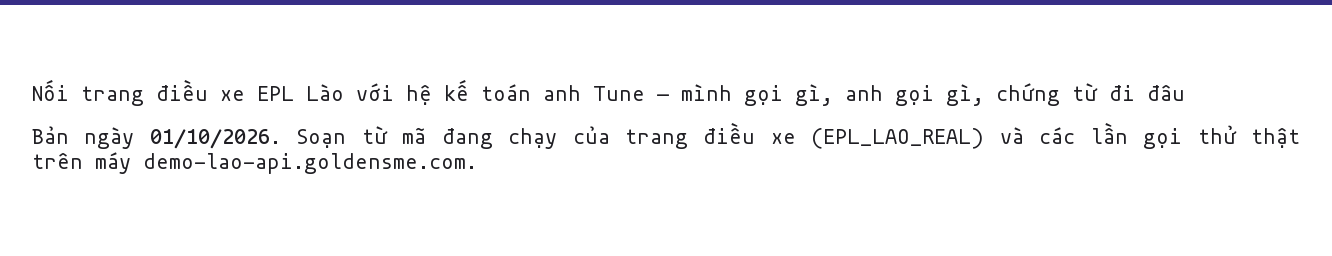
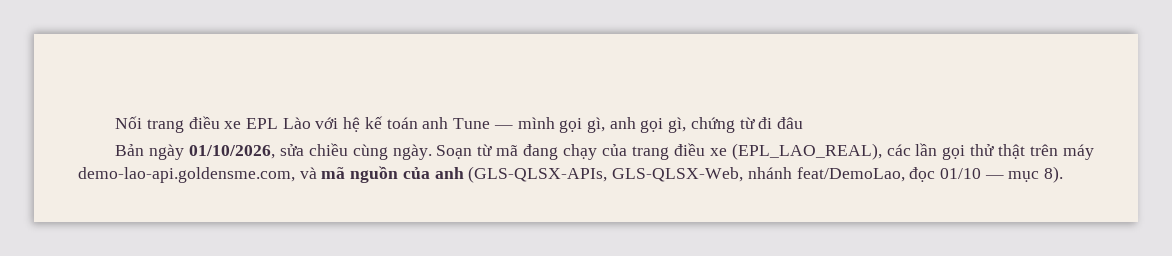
- Bản ngày 01/10/2026.
+ Bản ngày 01/10/2026, sửa chiều cùng ngày.
- Soạn từ mã đang chạy của trang điều xe (EPL_LAO_REAL) và các lần gọi thử thật trên máy demo-lao-api.goldensme.com.
+ Soạn từ mã đang chạy của trang điều xe (EPL_LAO_REAL), các lần gọi thử thật trên máy demo-lao-api.goldensme.com, và mã nguồn của anh (GLS-QLSX-APIs, GLS-QLSX-Web, nhánh feat/DemoLao, đọc 01/10 — mục 8).

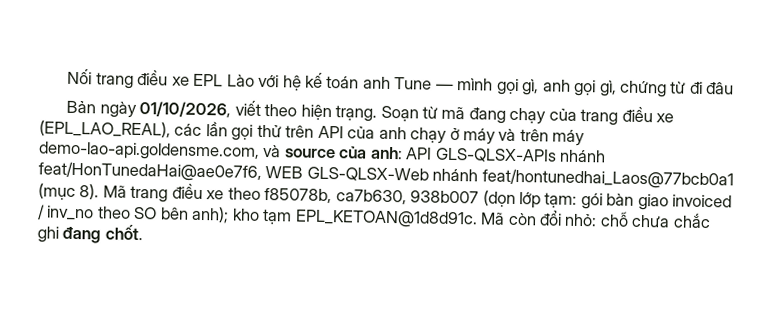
- Bản ngày 01/10/2026, sửa chiều cùng ngày.
+ Bản ngày 01/10/2026, viết theo hiện trạng.
- Soạn từ mã đang chạy của trang điều xe (EPL_LAO_REAL), các lần gọi thử thật trên máy demo-lao-api.goldensme.com, và mã nguồn của anh (GLS-QLSX-APIs, GLS-QLSX-Web, nhánh feat/DemoLao, đọc 01/10 — mục 8).
+ Soạn từ mã đang chạy của trang điều xe (EPL_LAO_REAL), các lần gọi thử trên API của anh chạy ở máy và trên máy demo-lao-api.goldensme.com, và source của anh: API GLS-QLSX-APIs nhánh feat/HonTunedaHai@ae0e7f6, WEB GLS-QLSX-Web nhánh feat/hontunedhai_Laos@77bcb0a1 (mục 8). Mã trang điều xe theo f85078b, ca7b630, 938b007 (dọn lớp tạm: gói bàn giao invoiced / inv_no theo SO bên anh); kho tạm EPL_KETOAN@1d8d91c. Mã còn đổi nhỏ: chỗ chưa chắc ghi đang chốt.

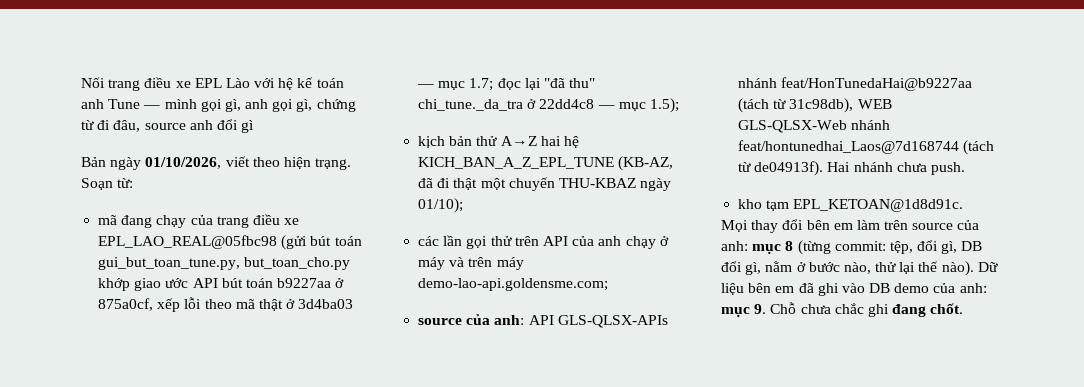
- Nối trang điều xe EPL Lào với hệ kế toán anh Tune — mình gọi gì, anh gọi gì, chứng từ đi đâu
+ Nối trang điều xe EPL Lào với hệ kế toán anh Tune — mình gọi gì, anh gọi gì, chứng từ đi đâu, source anh đổi gì
- Soạn từ mã đang chạy của trang điều xe (EPL_LAO_REAL), các lần gọi thử trên API của anh chạy ở máy và trên máy demo-lao-api.goldensme.com, và source của anh: API GLS-QLSX-APIs nhánh feat/HonTunedaHai@ae0e7f6, WEB GLS-QLSX-Web nhánh feat/hontunedhai_Laos@77bcb0a1 (mục 8). Mã trang điều xe theo f85078b, ca7b630, 938b007 (dọn lớp tạm: gói bàn giao invoiced / inv_no theo SO bên anh); kho tạm EPL_KETOAN@1d8d91c. Mã còn đổi nhỏ: chỗ chưa chắc ghi đang chốt.
+ Soạn từ:
+ mã đang chạy của trang điều xe EPL_LAO_REAL@05fbc98 (gửi bút toán gui_but_toan_tune.py, but_toan_cho.py khớp giao ước API bút toán b9227aa ở 875a0cf, xếp lỗi theo mã thật ở 3d4ba03 — mục 1.7; đọc lại "đã thu" chi_tune._da_tra ở 22dd4c8 — mục 1.5);
+ kịch bản thử A→Z hai hệ KICH_BAN_A_Z_EPL_TUNE (KB-AZ, đã đi thật một chuyến THU-KBAZ ngày 01/10);
+ các lần gọi thử trên API của anh chạy ở máy và trên máy demo-lao-api.goldensme.com;
+ source của anh: API GLS-QLSX-APIs nhánh feat/HonTunedaHai@b9227aa (tách từ 31c98db), WEB GLS-QLSX-Web nhánh feat/hontunedhai_Laos@7d168744 (tách từ de04913f). Hai nhánh chưa push.
+ kho tạm EPL_KETOAN@1d8d91c.
+ Mọi thay đổi bên em làm trên source của anh: mục 8 (từng commit: tệp, đổi gì, DB đổi gì, nằm ở bước nào, thử lại thế nào). Dữ liệu bên em đã ghi vào DB demo của anh: mục 9. Chỗ chưa chắc ghi đang chốt.

